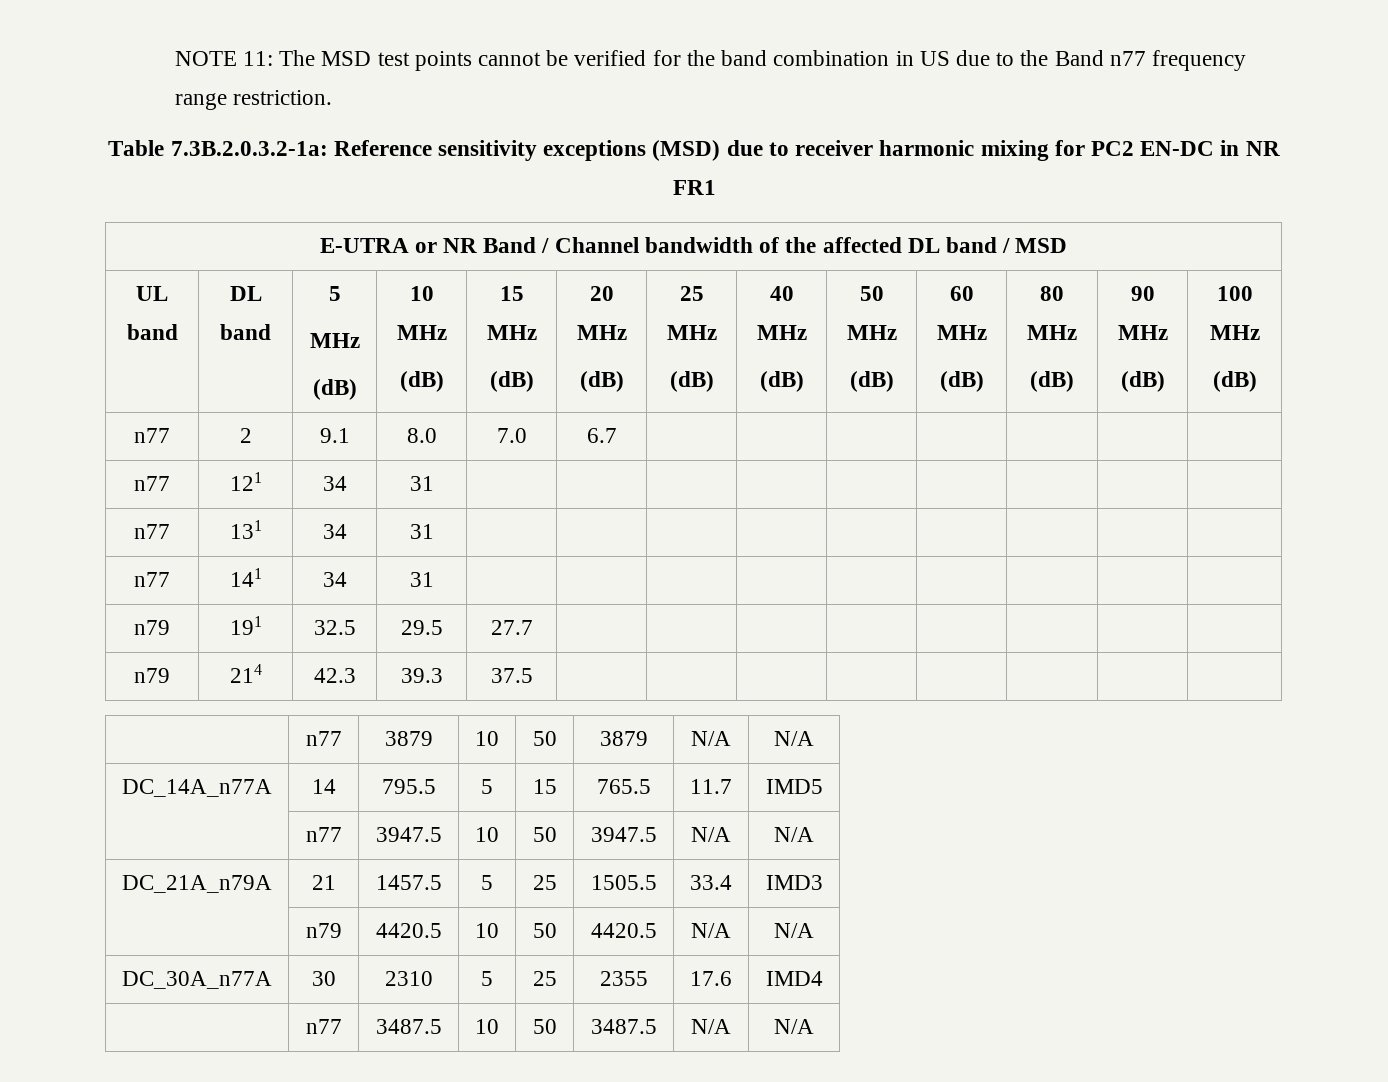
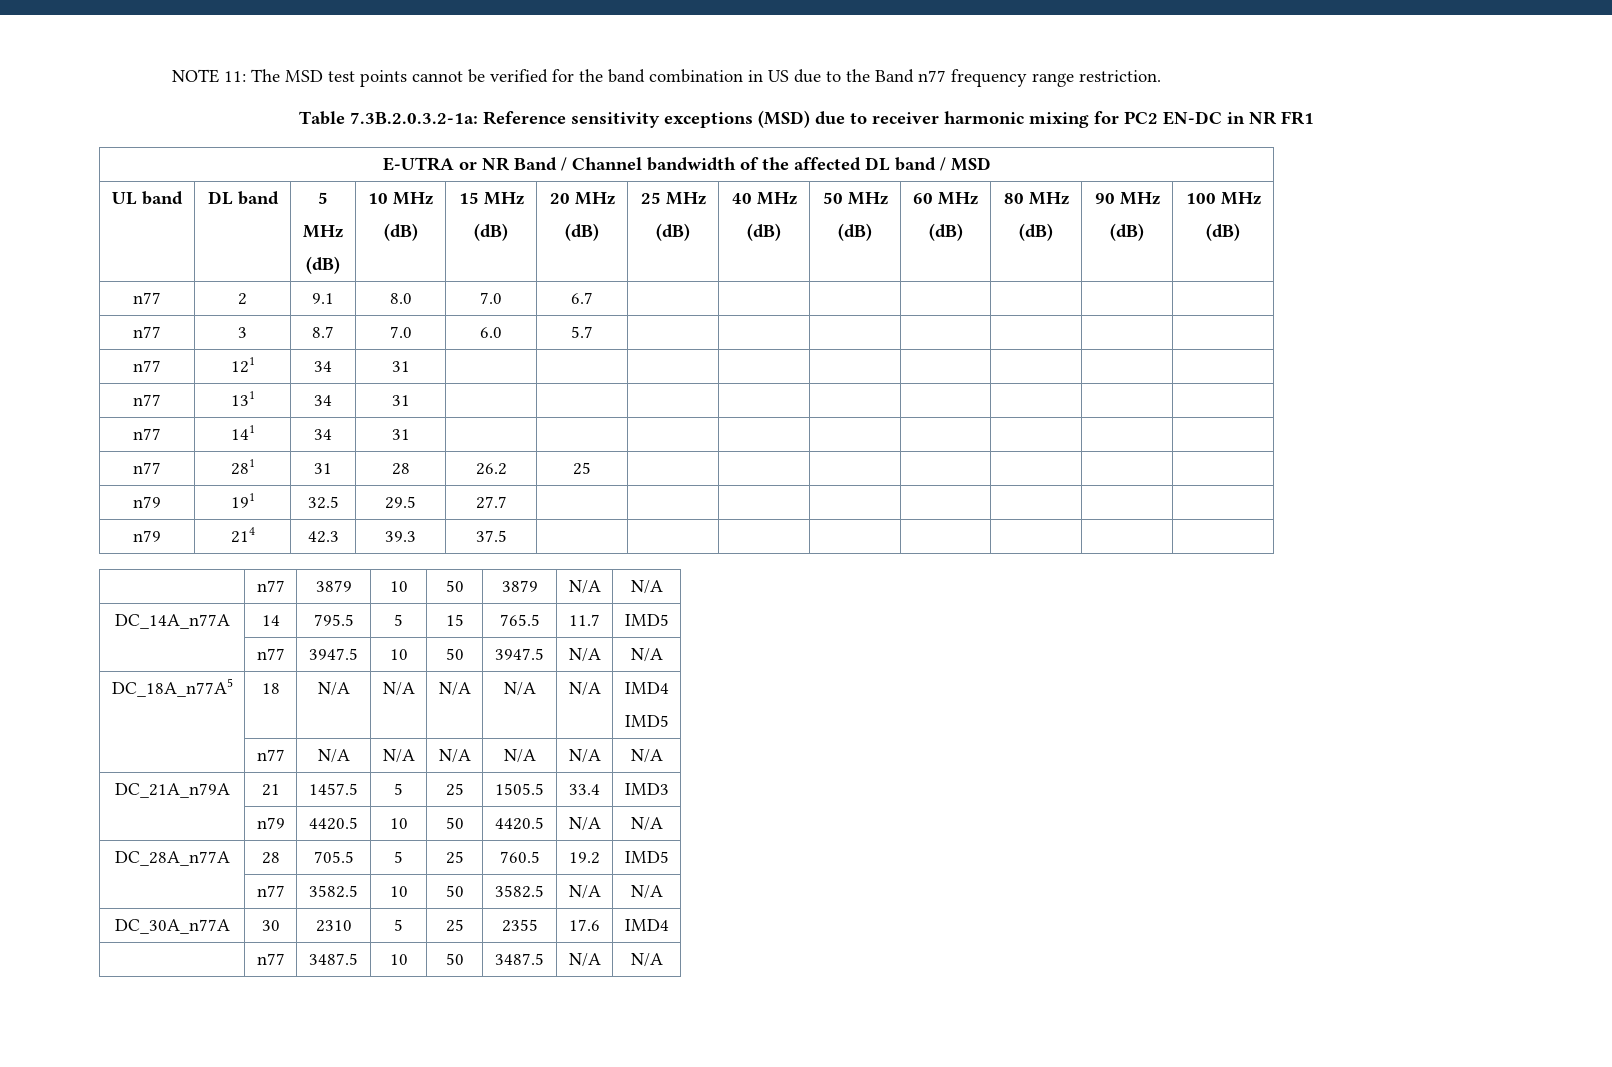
+ n77 | 3 | 8.7 | 7.0 | 6.0 | 5.7 | | | | | | |
+ n77 | 281 | 31 | 28 | 26.2 | 25 | | | | | | |
+ DC_18A_n77A5 | 18 | N/A | N/A | N/A | N/A | N/A | IMD4
+ IMD5
+ | n77 | N/A | N/A | N/A | N/A | N/A | N/A
+ DC_28A_n77A | 28 | 705.5 | 5 | 25 | 760.5 | 19.2 | IMD5
+ | n77 | 3582.5 | 10 | 50 | 3582.5 | N/A | N/A

